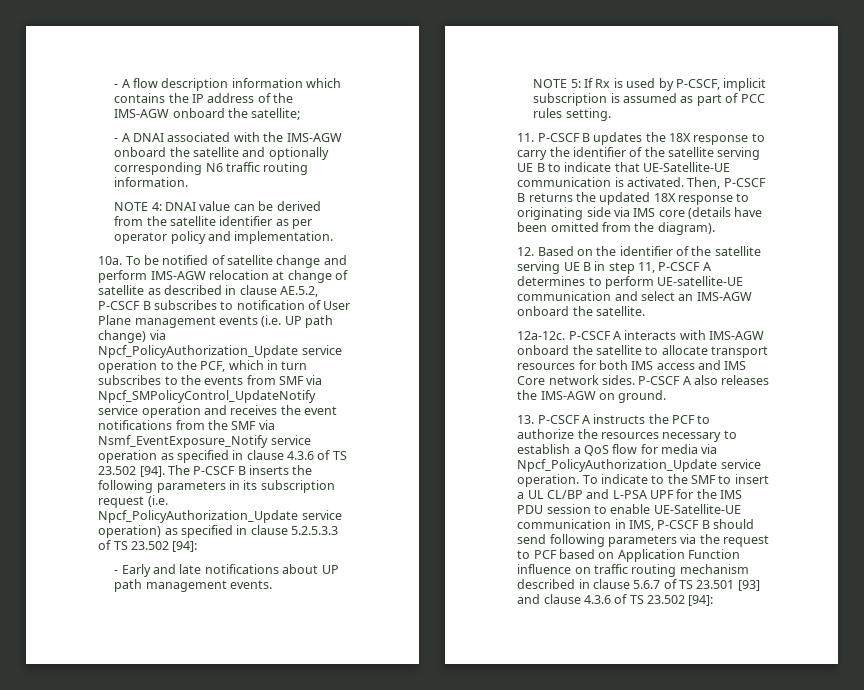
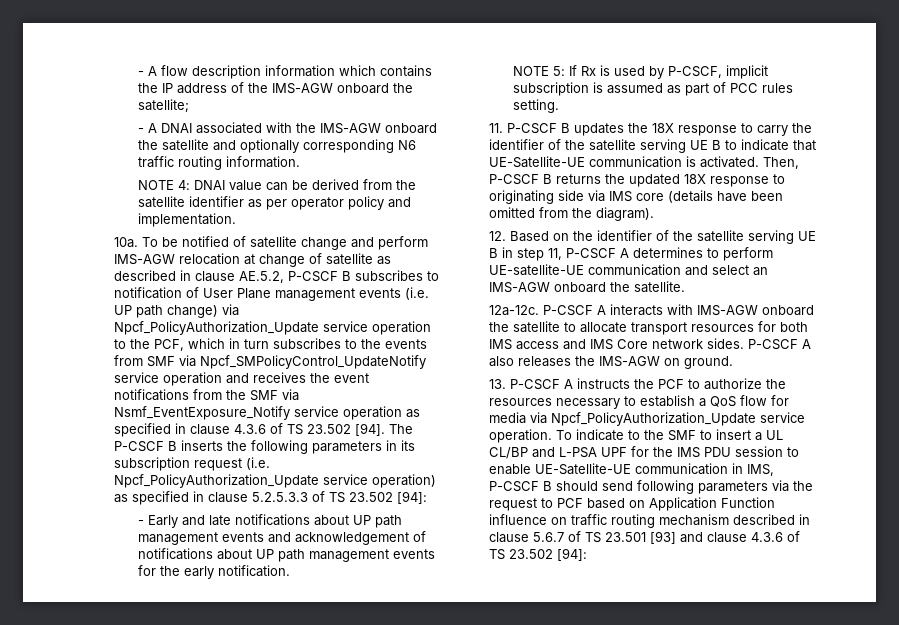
- - Early and late notifications about UP path management events.
+ - Early and late notifications about UP path management events and acknowledgement of notifications about UP path management events for the early notification.

